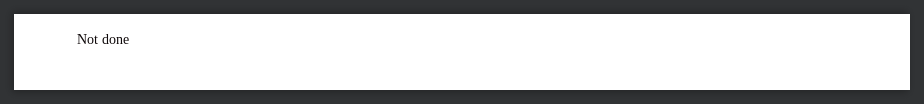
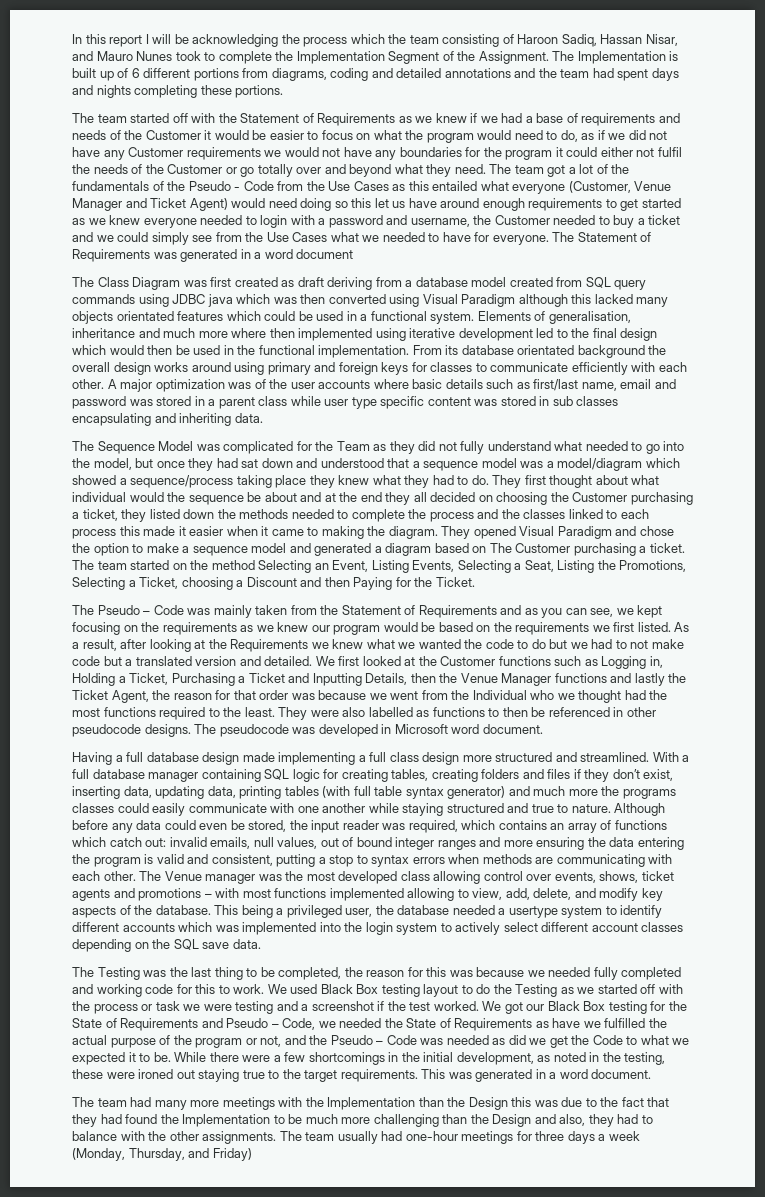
- Not done
+ In this report I will be acknowledging the process which the team consisting of Haroon Sadiq, Hassan Nisar, and Mauro Nunes took to complete the Implementation Segment of the Assignment. The Implementation is built up of 6 different portions from diagrams, coding and detailed annotations and the team had spent days and nights completing these portions.
+ The team started off with the Statement of Requirements as we knew if we had a base of requirements and needs of the Customer it would be easier to focus on what the program would need to do, as if we did not have any Customer requirements we would not have any boundaries for the program it could either not fulfil the needs of the Customer or go totally over and beyond what they need. The team got a lot of the fundamentals of the Pseudo - Code from the Use Cases as this entailed what everyone (Customer, Venue Manager and Ticket Agent) would need doing so this let us have around enough requirements to get started as we knew everyone needed to login with a password and username, the Customer needed to buy a ticket and we could simply see from the Use Cases what we needed to have for everyone. The Statement of Requirements was generated in a word document
+ The Class Diagram was first created as draft deriving from a database model created from SQL query commands using JDBC java which was then converted using Visual Paradigm although this lacked many objects orientated features which could be used in a functional system. Elements of generalisation, inheritance and much more where then implemented using iterative development led to the final design which would then be used in the functional implementation. From its database orientated background the overall design works around using primary and foreign keys for classes to communicate efficiently with each other. A major optimization was of the user accounts where basic details such as first/last name, email and password was stored in a parent class while user type specific content was stored in sub classes encapsulating and inheriting data.
+ The Sequence Model was complicated for the Team as they did not fully understand what needed to go into the model, but once they had sat down and understood that a sequence model was a model/diagram which showed a sequence/process taking place they knew what they had to do. They first thought about what individual would the sequence be about and at the end they all decided on choosing the Customer purchasing a ticket, they listed down the methods needed to complete the process and the classes linked to each process this made it easier when it came to making the diagram. They opened Visual Paradigm and chose the option to make a sequence model and generated a diagram based on The Customer purchasing a ticket. The team started on the method Selecting an Event, Listing Events, Selecting a Seat, Listing the Promotions, Selecting a Ticket, choosing a Discount and then Paying for the Ticket.
+ The Pseudo – Code was mainly taken from the Statement of Requirements and as you can see, we kept focusing on the requirements as we knew our program would be based on the requirements we first listed. As a result, after looking at the Requirements we knew what we wanted the code to do but we had to not make code but a translated version and detailed. We first looked at the Customer functions such as Logging in, Holding a Ticket, Purchasing a Ticket and Inputting Details, then the Venue Manager functions and lastly the Ticket Agent, the reason for that order was because we went from the Individual who we thought had the most functions required to the least. They were also labelled as functions to then be referenced in other pseudocode designs. The pseudocode was developed in Microsoft word document.
+ Having a full database design made implementing a full class design more structured and streamlined. With a full database manager containing SQL logic for creating tables, creating folders and files if they don’t exist, inserting data, updating data, printing tables (with full table syntax generator) and much more the programs classes could easily communicate with one another while staying structured and true to nature. Although before any data could even be stored, the input reader was required, which contains an array of functions which catch out: invalid emails, null values, out of bound integer ranges and more ensuring the data entering the program is valid and consistent, putting a stop to syntax errors when methods are communicating with each other. The Venue manager was the most developed class allowing control over events, shows, ticket agents and promotions – with most functions implemented allowing to view, add, delete, and modify key aspects of the database. This being a privileged user, the database needed a usertype system to identify different accounts which was implemented into the login system to actively select different account classes depending on the SQL save data.
+ The Testing was the last thing to be completed, the reason for this was because we needed fully completed and working code for this to work. We used Black Box testing layout to do the Testing as we started off with the process or task we were testing and a screenshot if the test worked. We got our Black Box testing for the State of Requirements and Pseudo – Code, we needed the State of Requirements as have we fulfilled the actual purpose of the program or not, and the Pseudo – Code was needed as did we get the Code to what we expected it to be. While there were a few shortcomings in the initial development, as noted in the testing, these were ironed out staying true to the target requirements. This was generated in a word document.
+ The team had many more meetings with the Implementation than the Design this was due to the fact that they had found the Implementation to be much more challenging than the Design and also, they had to balance with the other assignments. The team usually had one-hour meetings for three days a week (Monday, Thursday, and Friday)

